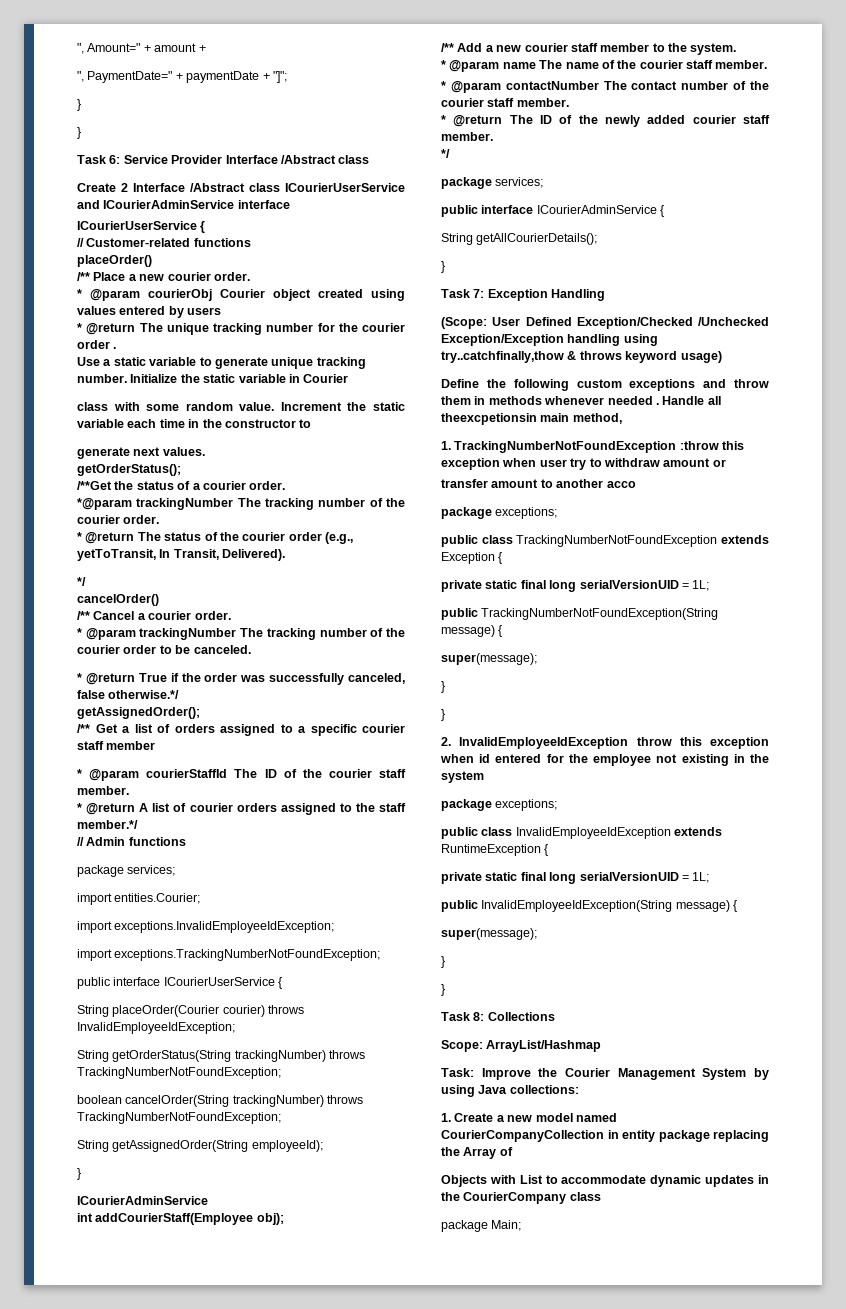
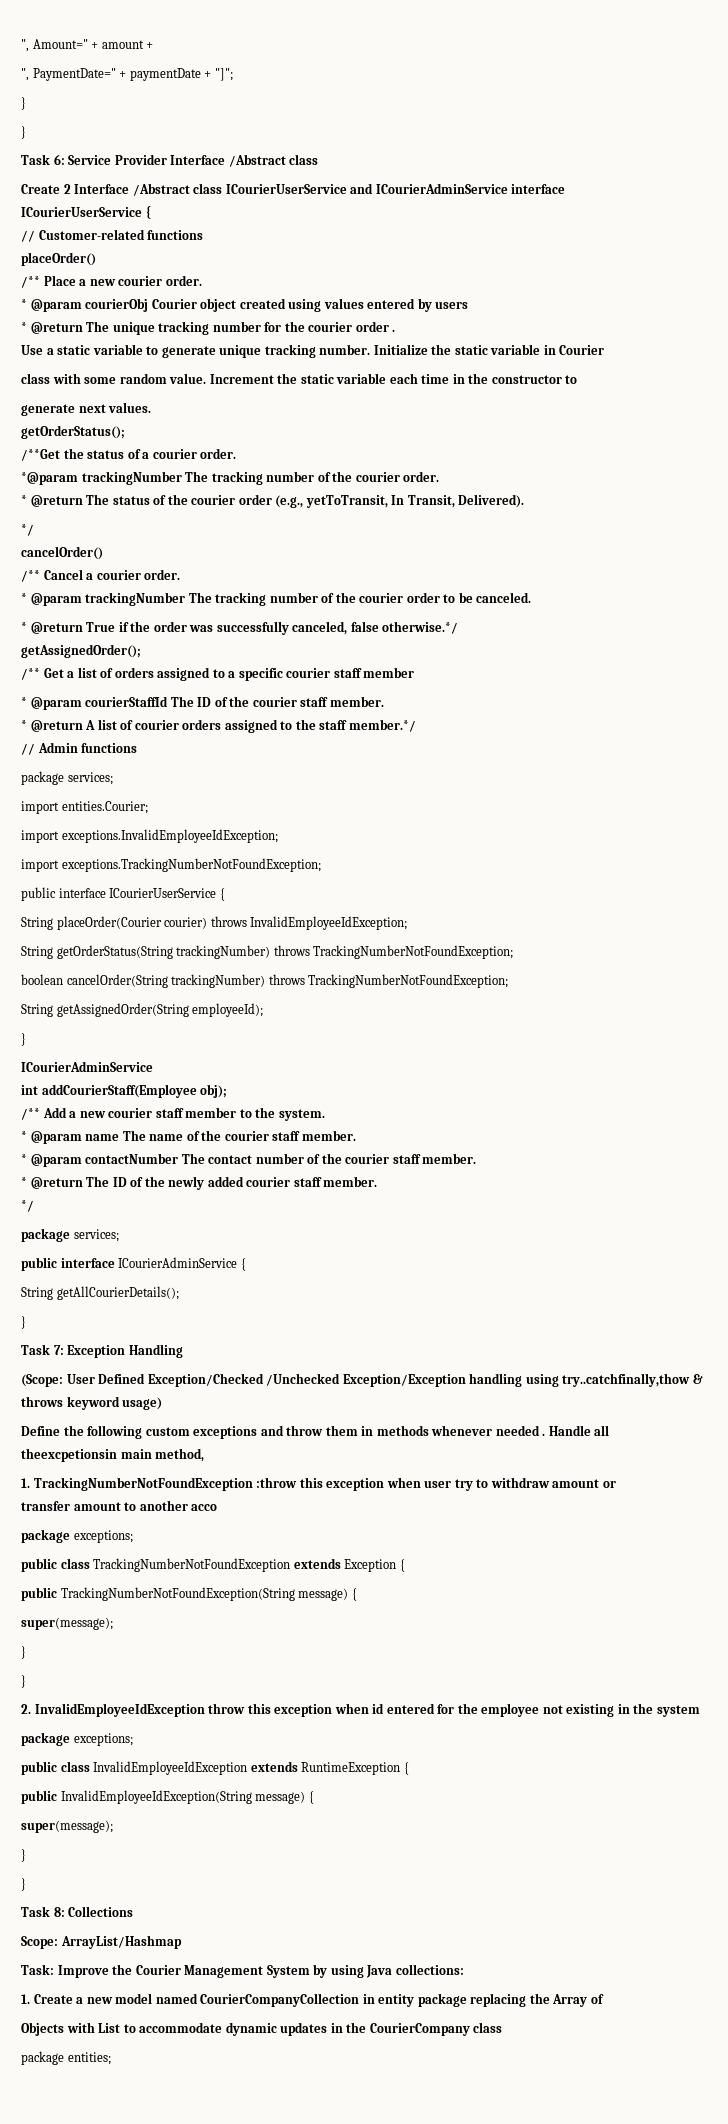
  public class TrackingNumberNotFoundException extends Exception {
- private static final long serialVersionUID = 1L;
  public class InvalidEmployeeIdException extends RuntimeException {
- private static final long serialVersionUID = 1L;
- package Main;
+ package entities;

